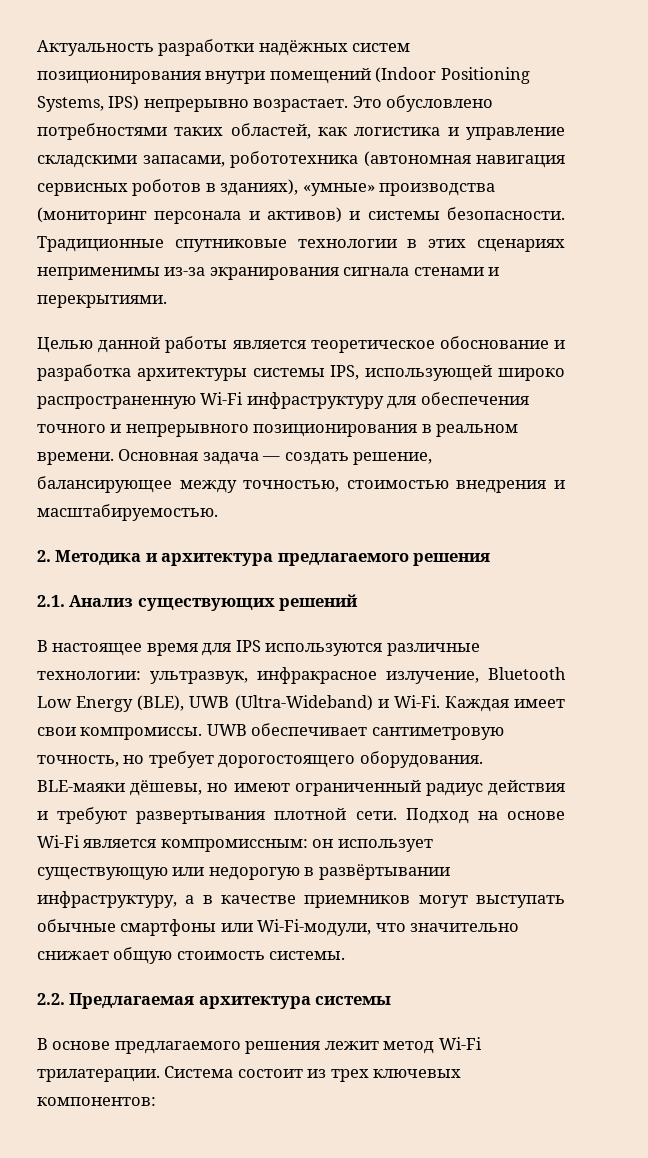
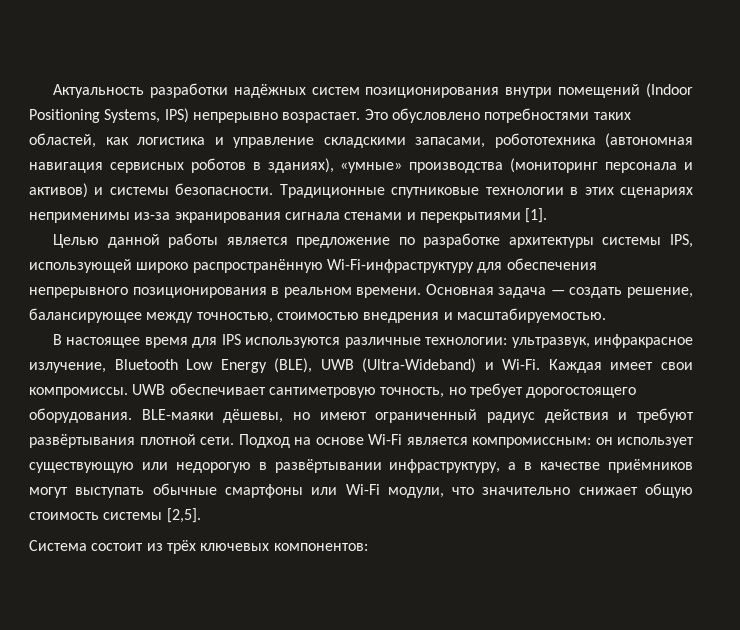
- Традиционные спутниковые технологии в этих сценариях неприменимы из-за экранирования сигнала стенами и перекрытиями.
+ Традиционные спутниковые технологии в этих сценариях неприменимы из-за экранирования сигнала стенами и перекрытиями [1].
- Целью данной работы является теоретическое обоснование и разработка архитектуры системы IPS, использующей широко распространенную Wi-Fi инфраструктуру для обеспечения точного и непрерывного позиционирования в реальном времени.
+ Целью данной работы является предложение по разработке архитектуры системы IPS, использующей широко распространённую Wi-Fi-инфраструктуру для обеспечения непрерывного позиционирования в реальном времени.
- 2. Методика и архитектура предлагаемого решения
- 2.1. Анализ существующих решений
- BLE-маяки дёшевы, но имеют ограниченный радиус действия и требуют развертывания плотной сети.
+ BLE-маяки дёшевы, но имеют ограниченный радиус действия и требуют развёртывания плотной сети.
- Подход на основе Wi-Fi является компромиссным: он использует существующую или недорогую в развёртывании инфраструктуру, а в качестве приемников могут выступать обычные смартфоны или Wi-Fi-модули, что значительно снижает общую стоимость системы.
- 2.2. Предлагаемая архитектура системы
- В основе предлагаемого решения лежит метод Wi-Fi трилатерации. Система состоит из трех ключевых компонентов:
+ Подход на основе Wi-Fi является компромиссным: он использует существующую или недорогую в развёртывании инфраструктуру, а в качестве приёмников могут выступать обычные смартфоны или Wi-Fi модули, что значительно снижает общую стоимость системы [2,5].
+ Система состоит из трёх ключевых компонентов:

